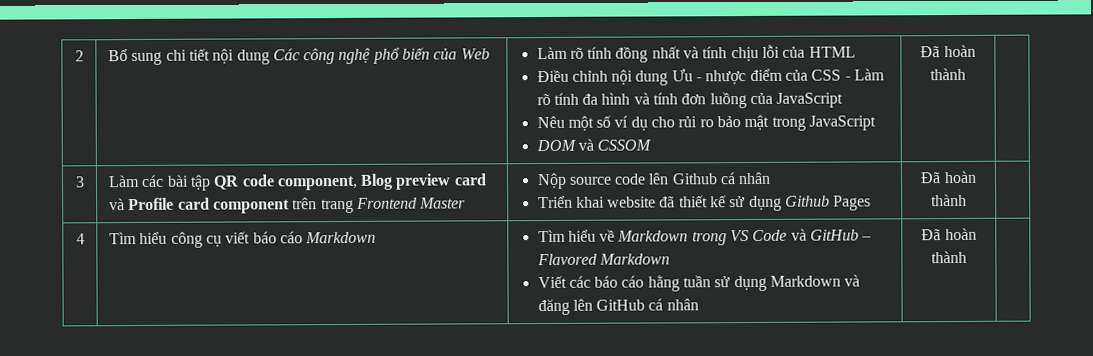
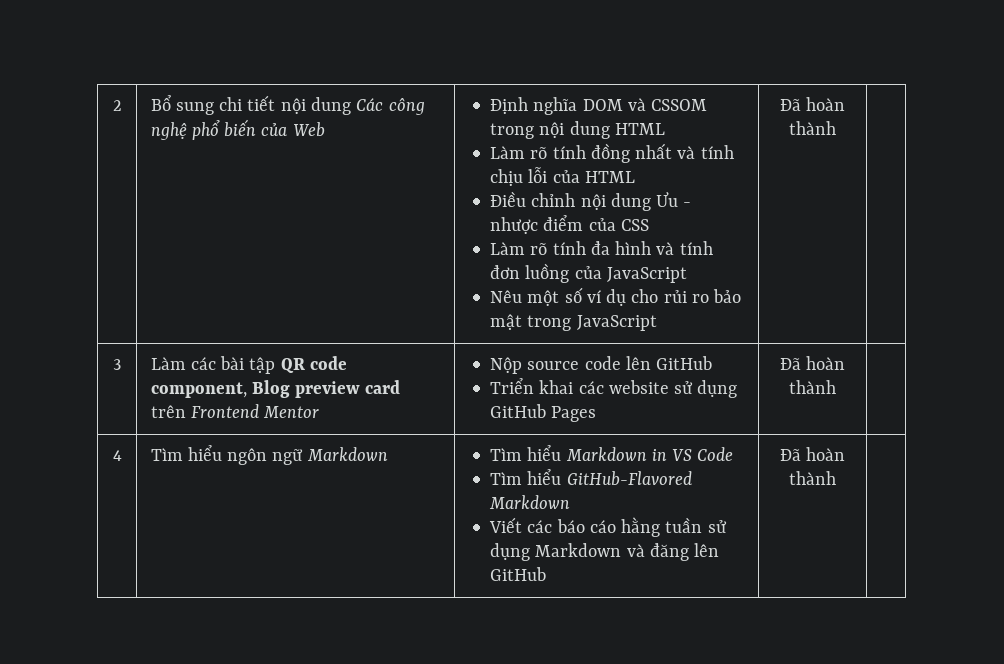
+ Định nghĩa DOM và CSSOM trong nội dung HTML
- Điều chỉnh nội dung Ưu - nhược điểm của CSS - Làm rõ tính đa hình và tính đơn luồng của JavaScript
+ Điều chỉnh nội dung Ưu - nhược điểm của CSS
+ Làm rõ tính đa hình và tính đơn luồng của JavaScript
- DOM và CSSOM
- 3 | Làm các bài tập QR code component, Blog preview card và Profile card component trên trang Frontend Master | Nộp source code lên Github cá nhân
- Triển khai website đã thiết kế sử dụng Github Pages | Đã hoàn thành |
+ 3 | Làm các bài tập QR code component, Blog preview card trên Frontend Mentor | Nộp source code lên GitHub
+ Triển khai các website sử dụng GitHub Pages | Đã hoàn thành |
- 4 | Tìm hiểu công cụ viết báo cáo Markdown | Tìm hiểu về Markdown trong VS Code và GitHub – Flavored Markdown
- Viết các báo cáo hằng tuần sử dụng Markdown và đăng lên GitHub cá nhân | Đã hoàn thành |
+ 4 | Tìm hiểu ngôn ngữ Markdown | Tìm hiểu Markdown in VS Code
+ Tìm hiểu GitHub-Flavored Markdown
+ Viết các báo cáo hằng tuần sử dụng Markdown và đăng lên GitHub | Đã hoàn thành |

